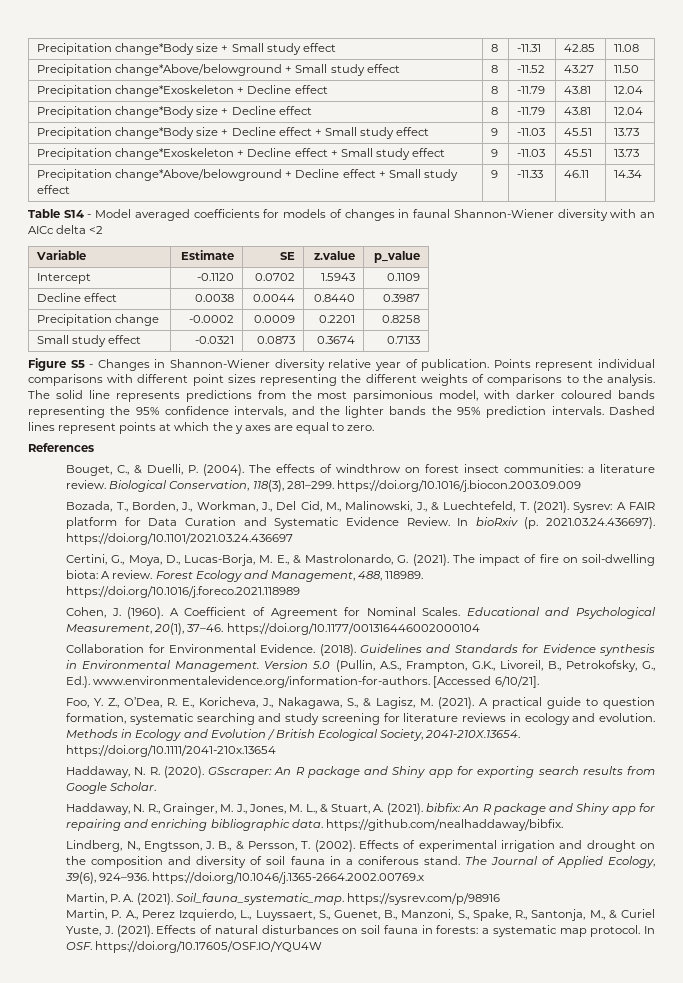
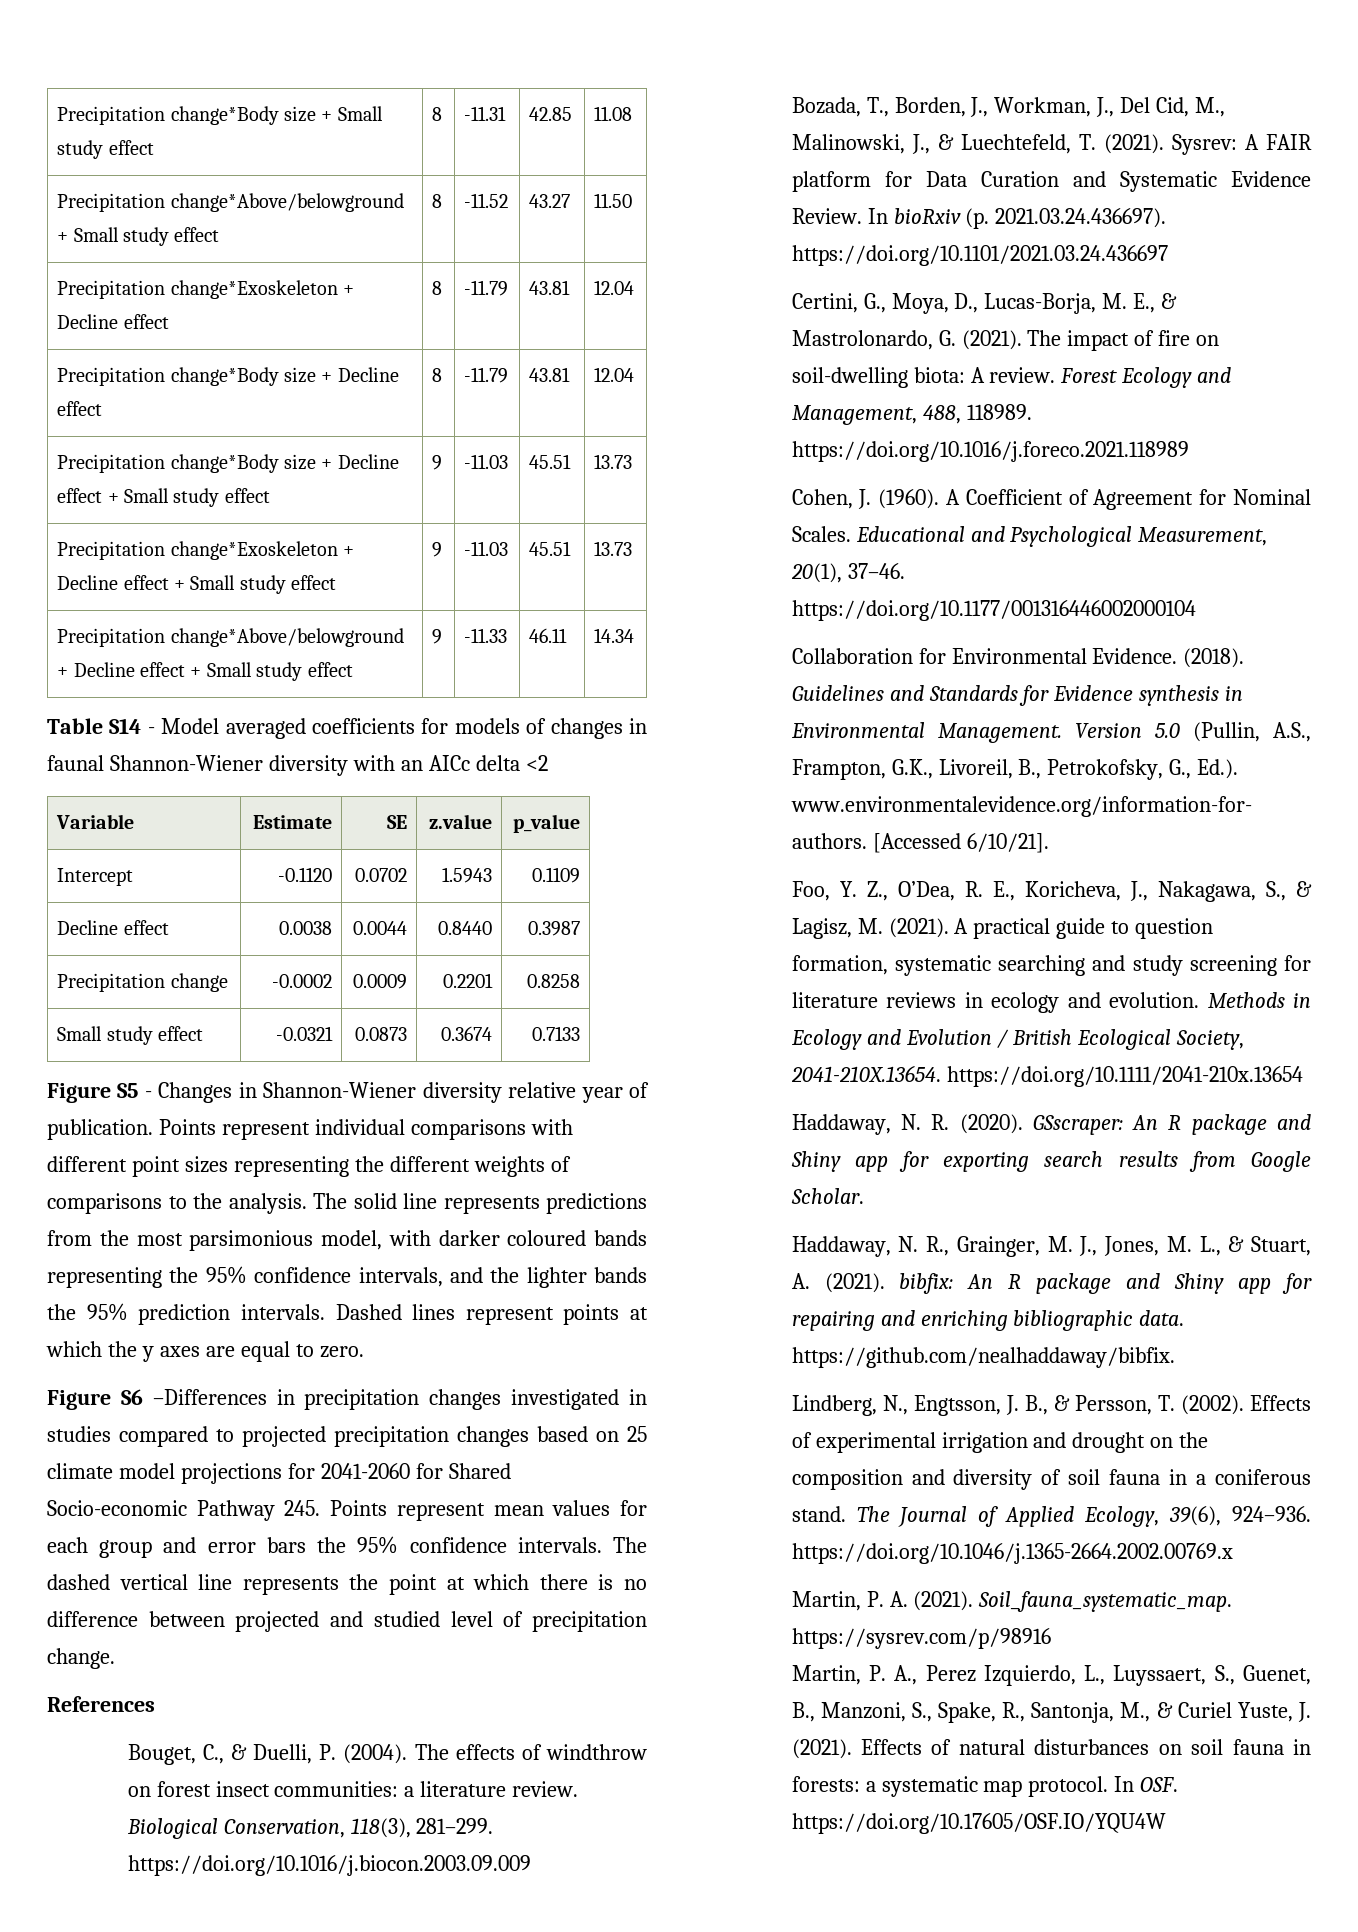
+ Figure S6 –Differences in precipitation changes investigated in studies compared to projected precipitation changes based on 25 climate model projections for 2041-2060 for Shared Socio-economic Pathway 245. Points represent mean values for each group and error bars the 95% confidence intervals. The dashed vertical line represents the point at which there is no difference between projected and studied level of precipitation change.

